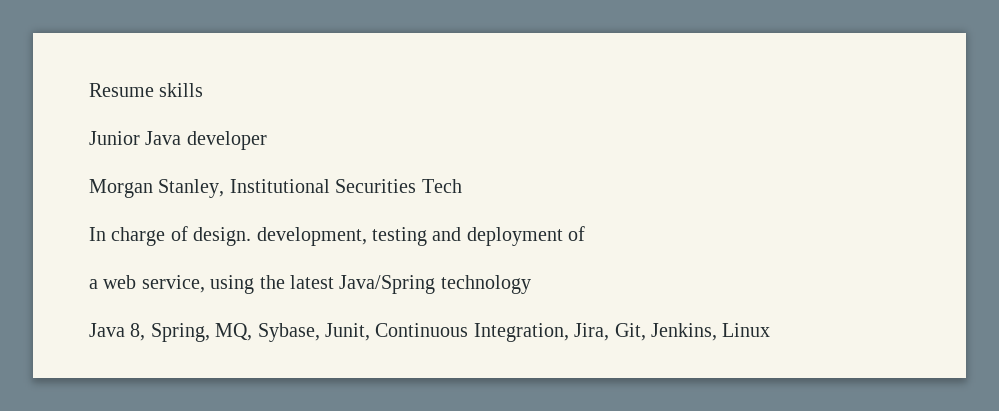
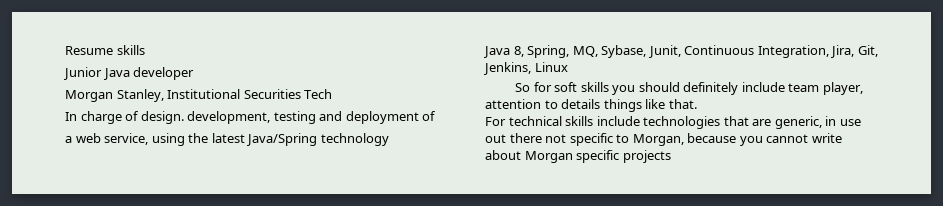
+ So for soft skills you should definitely include team player, attention to details things like that.
+ For technical skills include technologies that are generic, in use out there not specific to Morgan, because you cannot write about Morgan specific projects

